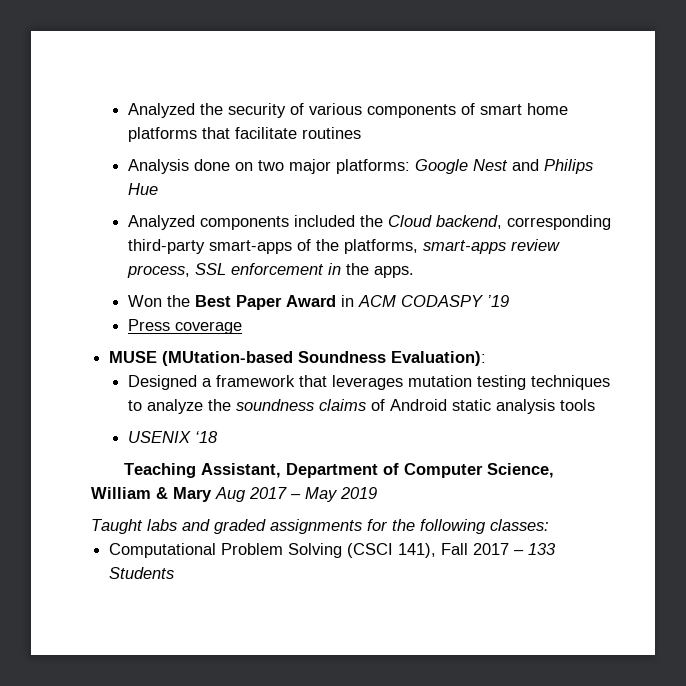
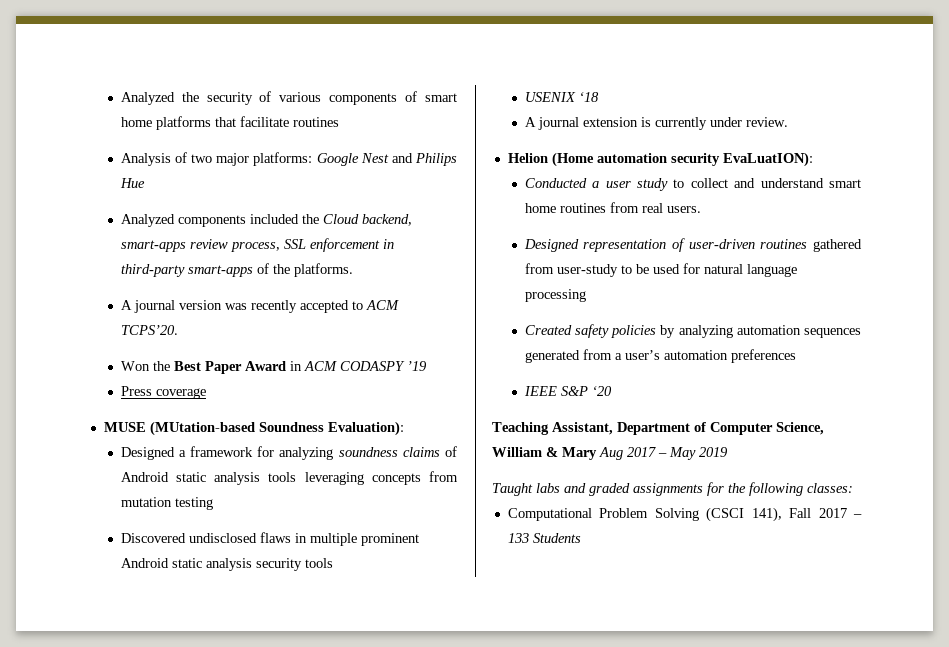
- Analysis done on two major platforms: Google Nest and Philips Hue
+ Analysis of two major platforms: Google Nest and Philips Hue
- Analyzed components included the Cloud backend, corresponding third-party smart-apps of the platforms, smart-apps review process, SSL enforcement in the apps.
+ Analyzed components included the Cloud backend, smart-apps review process, SSL enforcement in third-party smart-apps of the platforms.
+ A journal version was recently accepted to ACM TCPS’20.
- Designed a framework that leverages mutation testing techniques to analyze the soundness claims of Android static analysis tools
+ Designed a framework for analyzing soundness claims of Android static analysis tools leveraging concepts from mutation testing
+ Discovered undisclosed flaws in multiple prominent Android static analysis security tools
  USENIX ‘18
+ A journal extension is currently under review.
+ Helion (Home automation security EvaLuatION):
+ Conducted a user study to collect and understand smart home routines from real users.
+ Designed representation of user-driven routines gathered from user-study to be used for natural language processing
+ Created safety policies by analyzing automation sequences generated from a user’s automation preferences
+ IEEE S&P ‘20

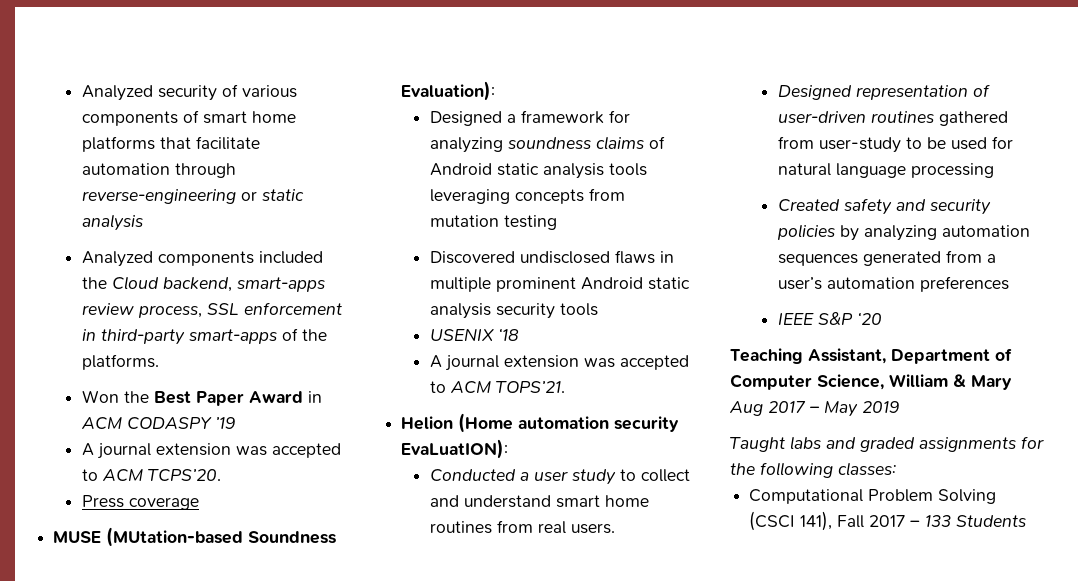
- Analyzed the security of various components of smart home platforms that facilitate routines
- Analysis of two major platforms: Google Nest and Philips Hue
+ Analyzed security of various components of smart home platforms that facilitate automation through reverse-engineering or static analysis
- A journal version was recently accepted to ACM TCPS’20.
+ A journal extension was accepted to ACM TCPS’20.
- A journal extension is currently under review.
+ A journal extension was accepted to ACM TOPS’21.
- Created safety policies by analyzing automation sequences generated from a user’s automation preferences
+ Created safety and security policies by analyzing automation sequences generated from a user’s automation preferences

